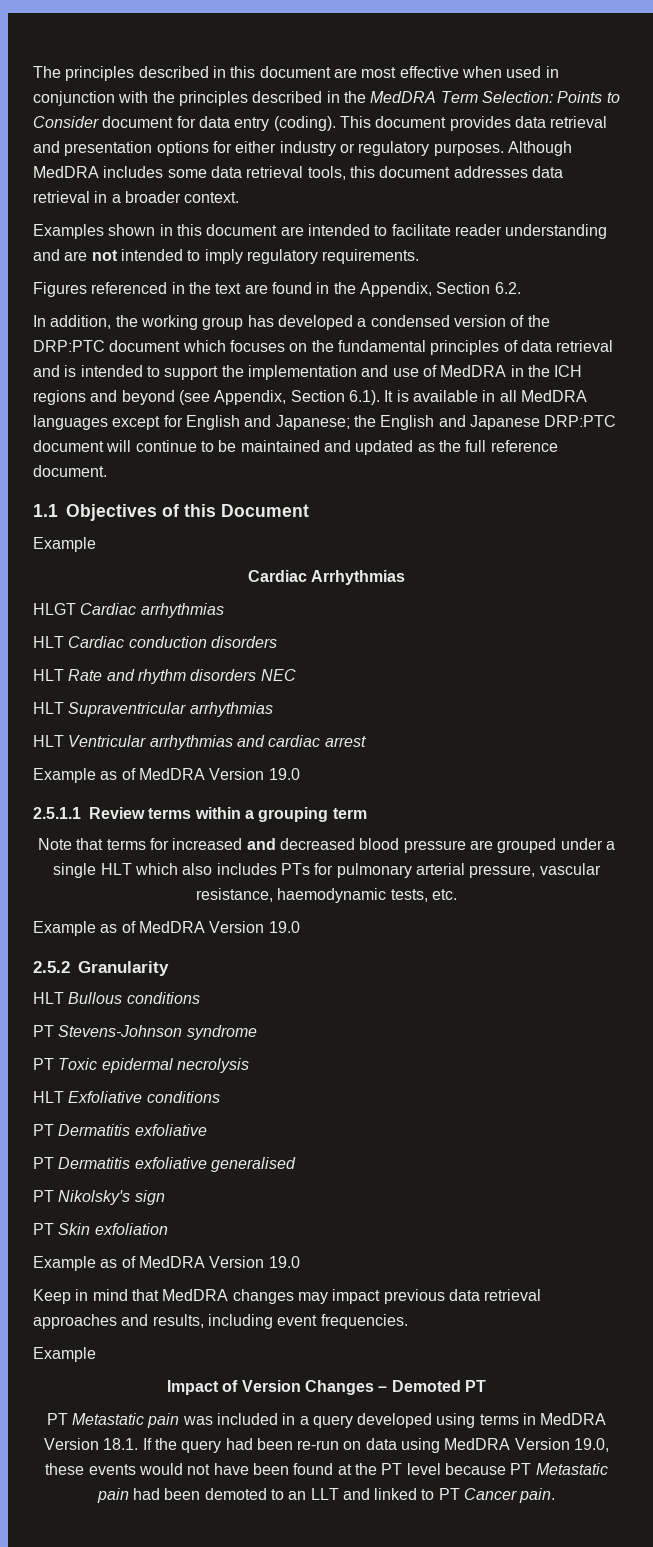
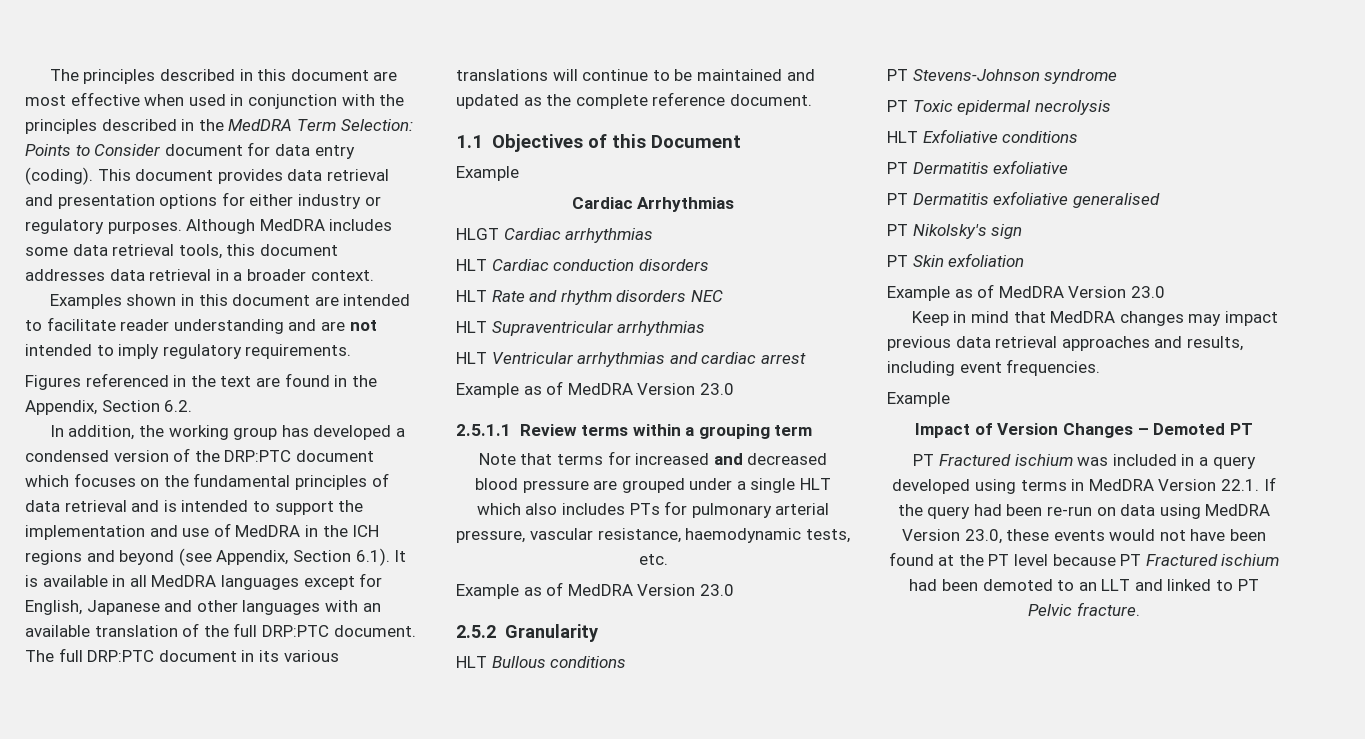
- In addition, the working group has developed a condensed version of the DRP:PTC document which focuses on the fundamental principles of data retrieval and is intended to support the implementation and use of MedDRA in the ICH regions and beyond (see Appendix, Section 6.1). It is available in all MedDRA languages except for English and Japanese; the English and Japanese DRP:PTC document will continue to be maintained and updated as the full reference document.
+ In addition, the working group has developed a condensed version of the DRP:PTC document which focuses on the fundamental principles of data retrieval and is intended to support the implementation and use of MedDRA in the ICH regions and beyond (see Appendix, Section 6.1). It is available in all MedDRA languages except for English, Japanese and other languages with an available translation of the full DRP:PTC document. The full DRP:PTC document in its various translations will continue to be maintained and updated as the complete reference document.
  HLT Ventricular arrhythmias and cardiac arrest
- Example as of MedDRA Version 19.0
+ Example as of MedDRA Version 23.0
  Note that terms for increased and decreased blood pressure are grouped under a single HLT which also includes PTs for pulmonary arterial pressure, vascular resistance, haemodynamic tests, etc.
- Example as of MedDRA Version 19.0
+ Example as of MedDRA Version 23.0
  PT Skin exfoliation
- Example as of MedDRA Version 19.0
+ Example as of MedDRA Version 23.0
- PT Metastatic pain was included in a query developed using terms in MedDRA Version 18.1. If the query had been re-run on data using MedDRA Version 19.0, these events would not have been found at the PT level because PT Metastatic pain had been demoted to an LLT and linked to PT Cancer pain.
+ PT Fractured ischium was included in a query developed using terms in MedDRA Version 22.1. If the query had been re-run on data using MedDRA Version 23.0, these events would not have been found at the PT level because PT Fractured ischium had been demoted to an LLT and linked to PT Pelvic fracture.

